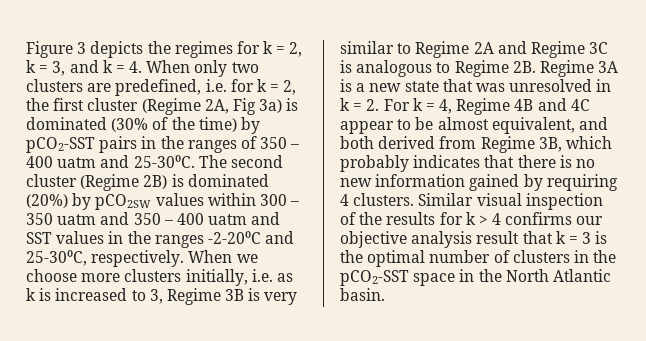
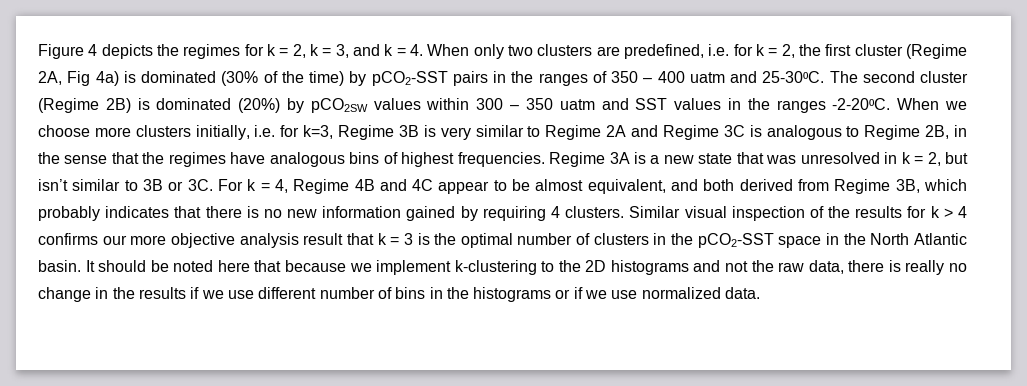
- Figure 3 depicts the regimes for k = 2, k = 3, and k = 4. When only two clusters are predefined, i.e. for k = 2, the first cluster (Regime 2A, Fig 3a) is dominated (30% of the time) by pCO2-SST pairs in the ranges of 350 – 400 uatm and 25-30⁰C.
+ Figure 4 depicts the regimes for k = 2, k = 3, and k = 4. When only two clusters are predefined, i.e. for k = 2, the first cluster (Regime 2A, Fig 4a) is dominated (30% of the time) by pCO2-SST pairs in the ranges of 350 – 400 uatm and 25-30⁰C.
- The second cluster (Regime 2B) is dominated (20%) by pCO2SW values within 300 – 350 uatm and 350 – 400 uatm and SST values in the ranges -2-20⁰C and 25-30⁰C, respectively.
+ The second cluster (Regime 2B) is dominated (20%) by pCO2SW values within 300 – 350 uatm and SST values in the ranges -2-20⁰C.
- When we choose more clusters initially, i.e. as k is increased to 3, Regime 3B is very similar to Regime 2A and Regime 3C is analogous to Regime 2B.
+ When we choose more clusters initially, i.e. for k=3, Regime 3B is very similar to Regime 2A and Regime 3C is analogous to Regime 2B, in the sense that the regimes have analogous bins of highest frequencies.
- Regime 3A is a new state that was unresolved in k = 2. For k = 4, Regime 4B and 4C appear to be almost equivalent, and both derived from Regime 3B, which probably indicates that there is no new information gained by requiring 4 clusters.
+ Regime 3A is a new state that was unresolved in k = 2, but isn’t similar to 3B or 3C. For k = 4, Regime 4B and 4C appear to be almost equivalent, and both derived from Regime 3B, which probably indicates that there is no new information gained by requiring 4 clusters.
- Similar visual inspection of the results for k > 4 confirms our objective analysis result that k = 3 is the optimal number of clusters in the pCO2-SST space in the North Atlantic basin.
+ Similar visual inspection of the results for k > 4 confirms our more objective analysis result that k = 3 is the optimal number of clusters in the pCO2-SST space in the North Atlantic basin.
+ It should be noted here that because we implement k-clustering to the 2D histograms and not the raw data, there is really no change in the results if we use different number of bins in the histograms or if we use normalized data.

